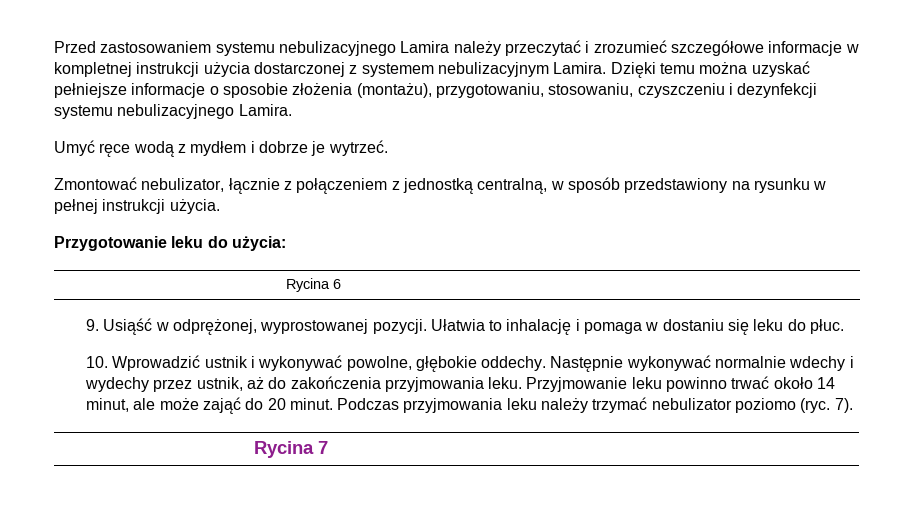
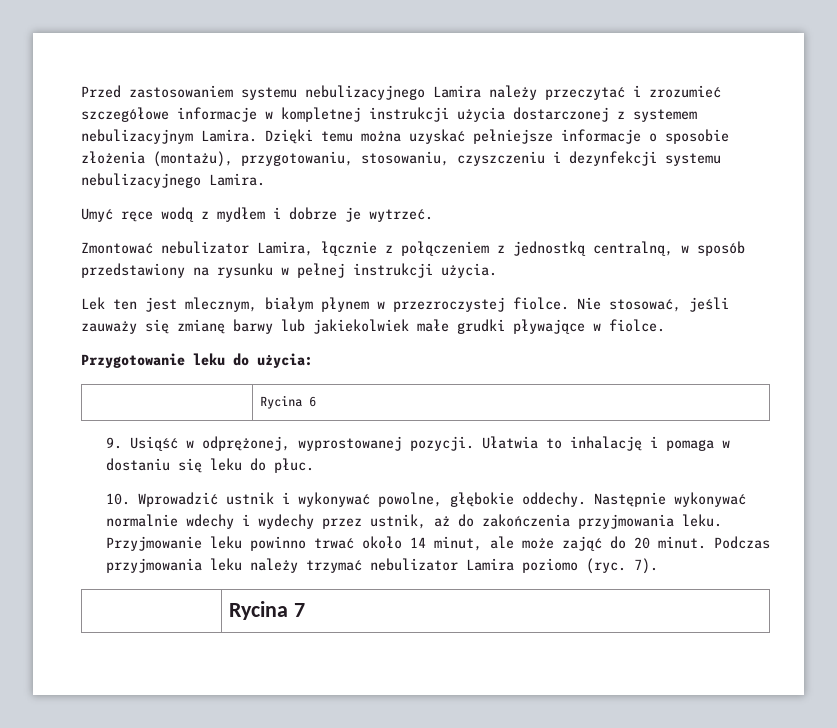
- Zmontować nebulizator, łącznie z połączeniem z jednostką centralną, w sposób przedstawiony na rysunku w pełnej instrukcji użycia.
+ Zmontować nebulizator Lamira, łącznie z połączeniem z jednostką centralną, w sposób przedstawiony na rysunku w pełnej instrukcji użycia.
+ Lek ten jest mlecznym, białym płynem w przezroczystej fiolce. Nie stosować, jeśli zauważy się zmianę barwy lub jakiekolwiek małe grudki pływające w fiolce.
- Podczas przyjmowania leku należy trzymać nebulizator poziomo (ryc.
+ Podczas przyjmowania leku należy trzymać nebulizator Lamira poziomo (ryc.

